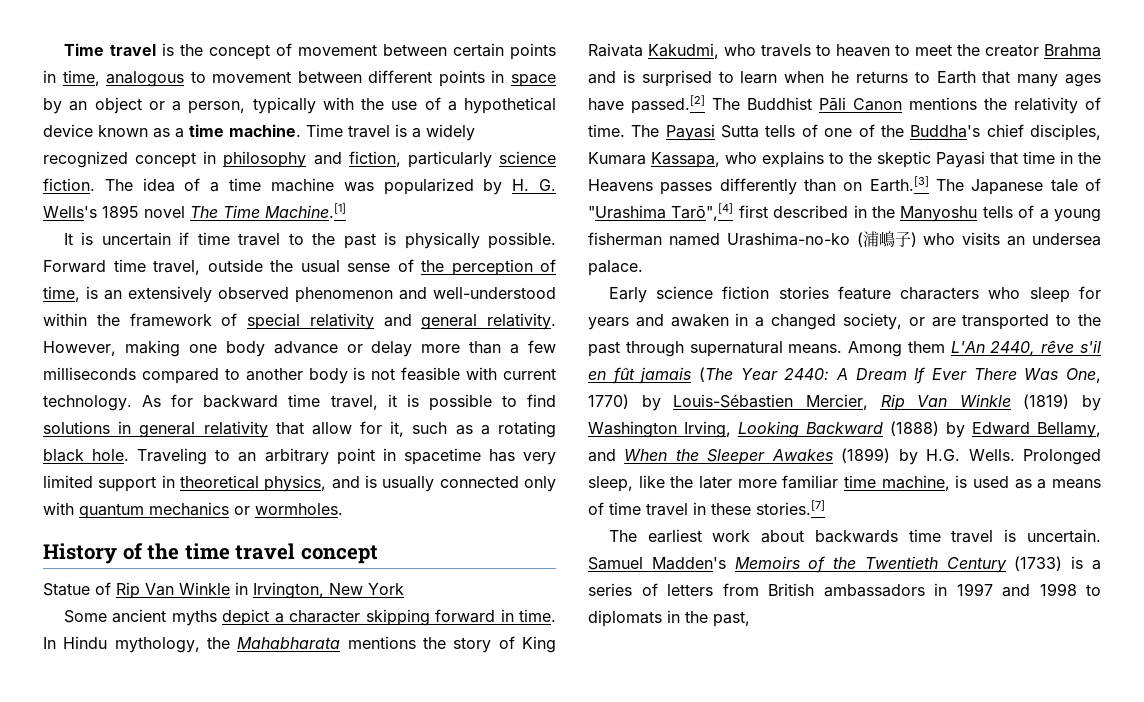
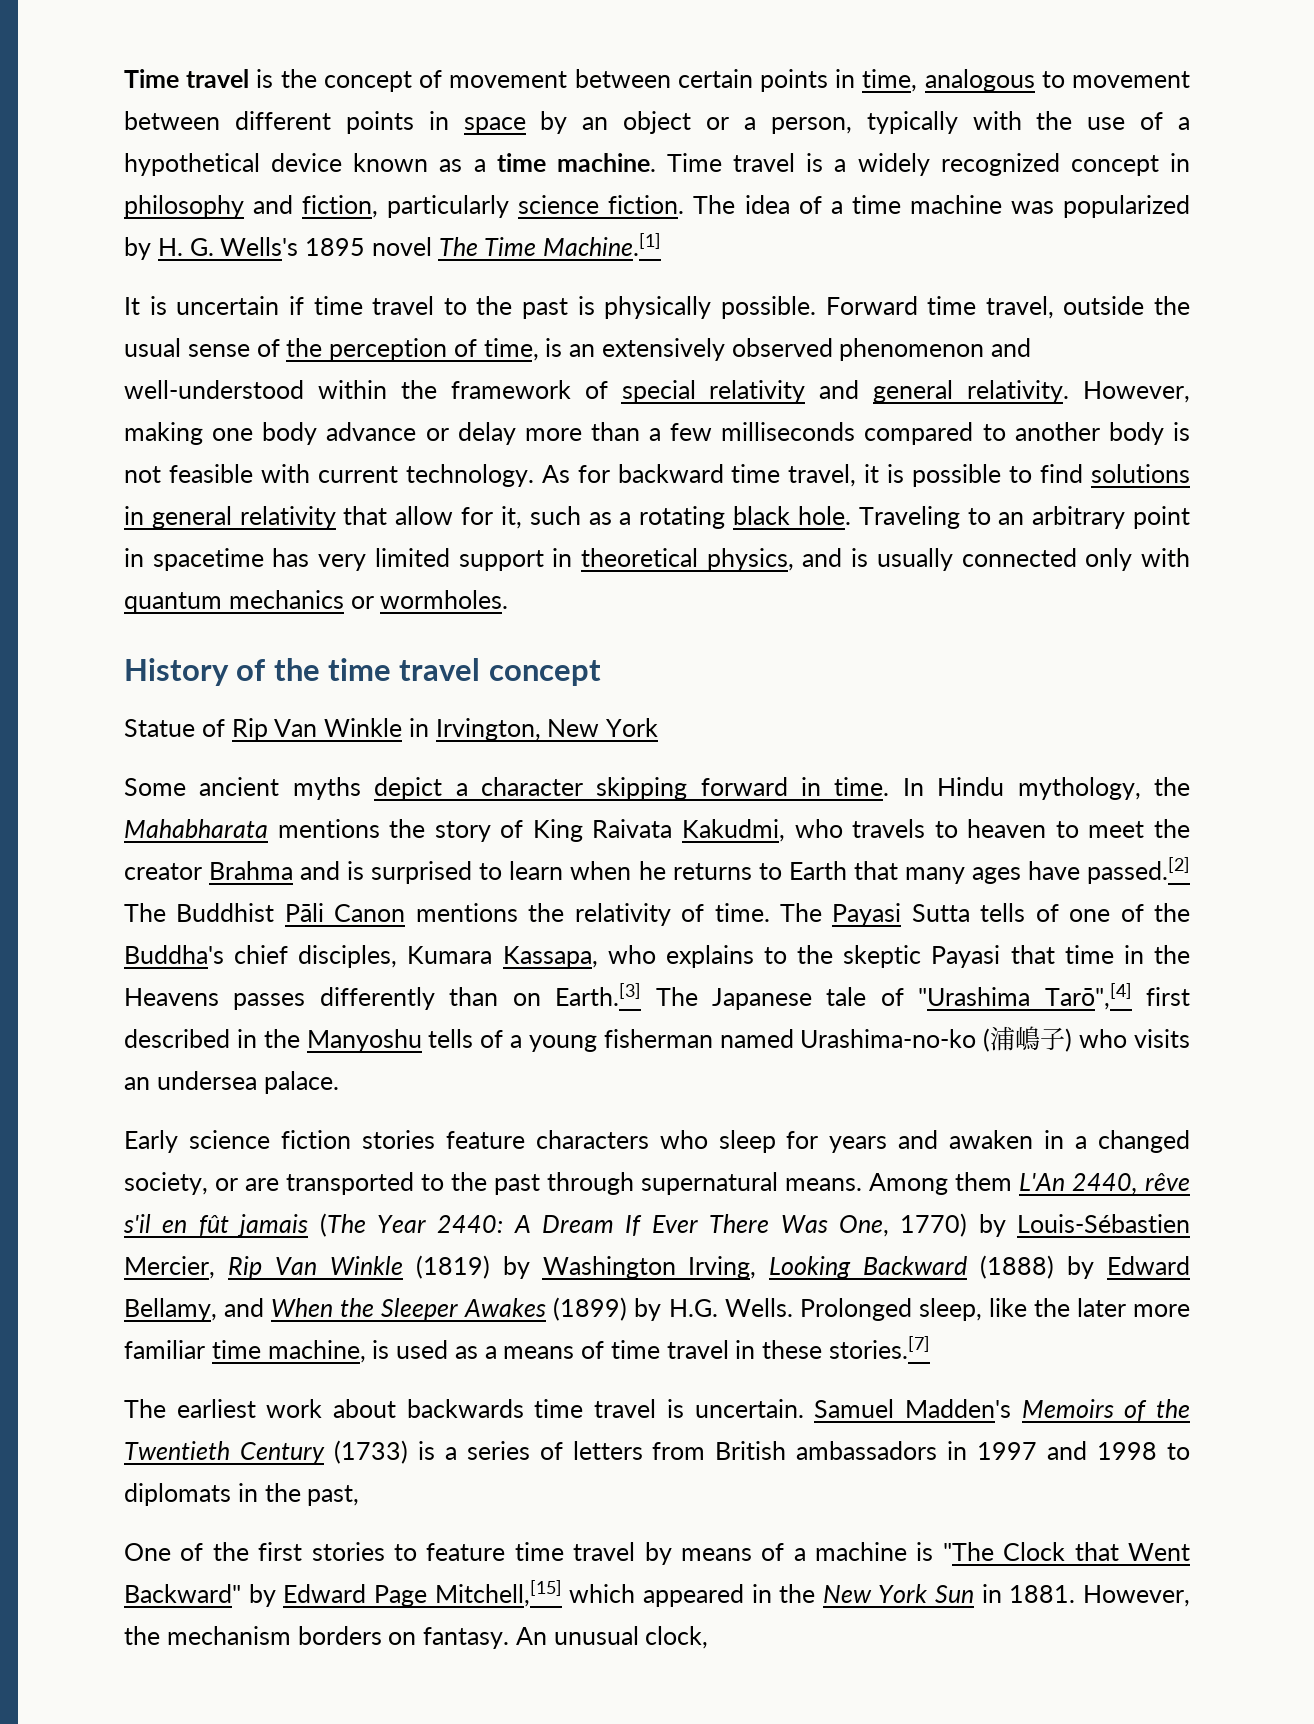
+ One of the first stories to feature time travel by means of a machine is "The Clock that Went Backward" by Edward Page Mitchell,[15] which appeared in the New York Sun in 1881. However, the mechanism borders on fantasy. An unusual clock,

